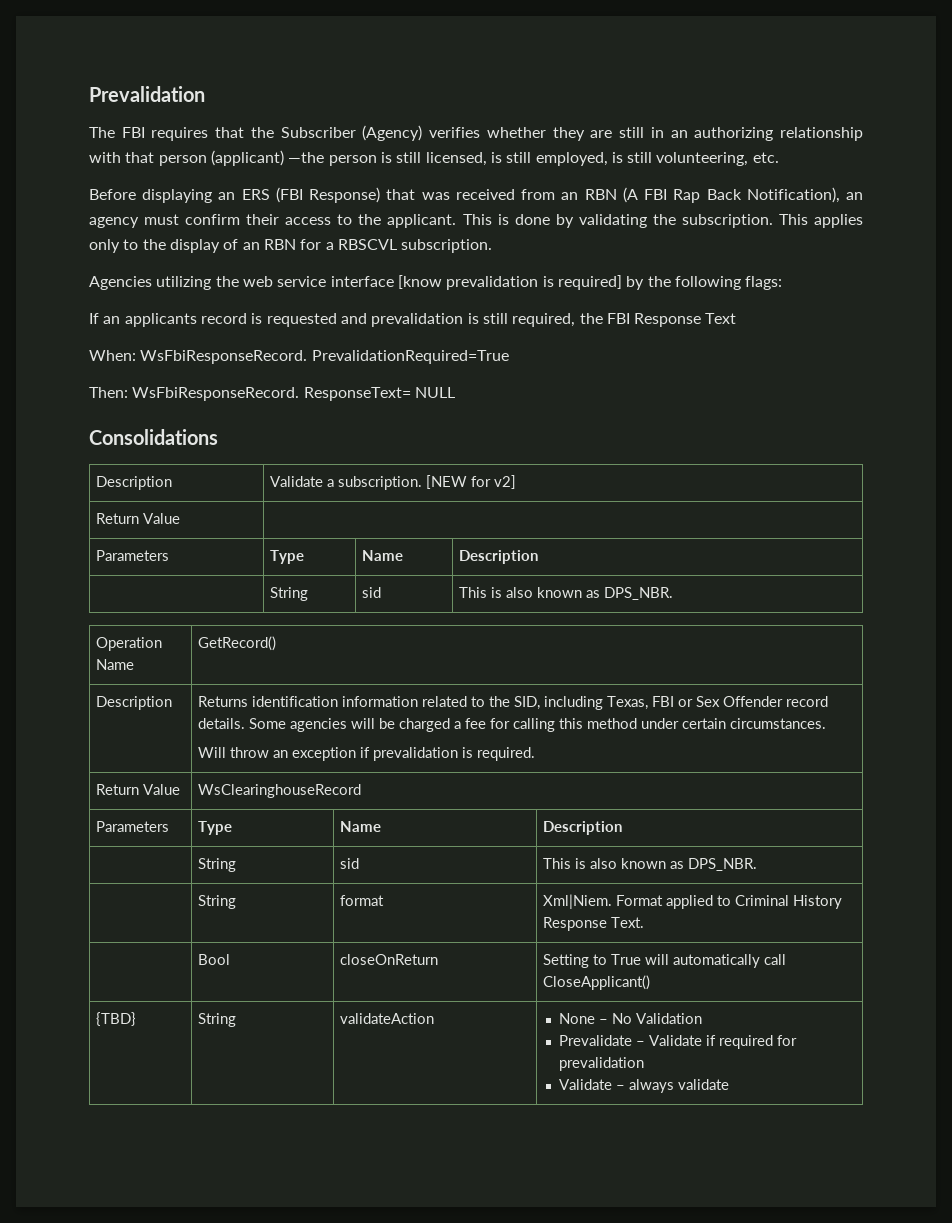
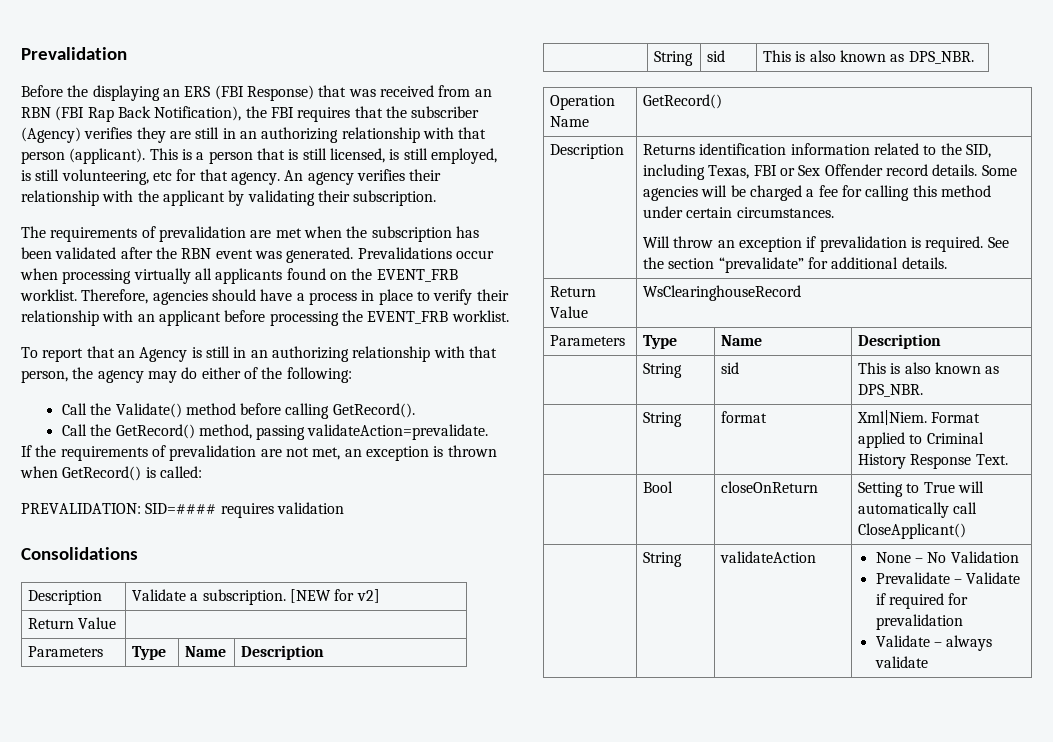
- The FBI requires that the Subscriber (Agency) verifies whether they are still in an authorizing relationship with that person (applicant) —the person is still licensed, is still employed, is still volunteering, etc.
- Before displaying an ERS (FBI Response) that was received from an RBN (A FBI Rap Back Notification), an agency must confirm their access to the applicant. This is done by validating the subscription. This applies only to the display of an RBN for a RBSCVL subscription.
- Agencies utilizing the web service interface [know prevalidation is required] by the following flags:
- If an applicants record is requested and prevalidation is still required, the FBI Response Text
- When: WsFbiResponseRecord. PrevalidationRequired=True
- Then: WsFbiResponseRecord. ResponseText= NULL
+ Before the displaying an ERS (FBI Response) that was received from an RBN (FBI Rap Back Notification), the FBI requires that the subscriber (Agency) verifies they are still in an authorizing relationship with that person (applicant). This is a person that is still licensed, is still employed, is still volunteering, etc for that agency. An agency verifies their relationship with the applicant by validating their subscription.
+ The requirements of prevalidation are met when the subscription has been validated after the RBN event was generated. Prevalidations occur when processing virtually all applicants found on the EVENT_FRB worklist. Therefore, agencies should have a process in place to verify their relationship with an applicant before processing the EVENT_FRB worklist.
+ To report that an Agency is still in an authorizing relationship with that person, the agency may do either of the following:
+ Call the Validate() method before calling GetRecord().
+ Call the GetRecord() method, passing validateAction=prevalidate.
+ If the requirements of prevalidation are not met, an exception is thrown when GetRecord() is called:
+ PREVALIDATION: SID=#### requires validation
+ See the section “prevalidate” for additional details.
- {TBD} | String | validateAction | None – No Validation
+ | String | validateAction | None – No Validation

